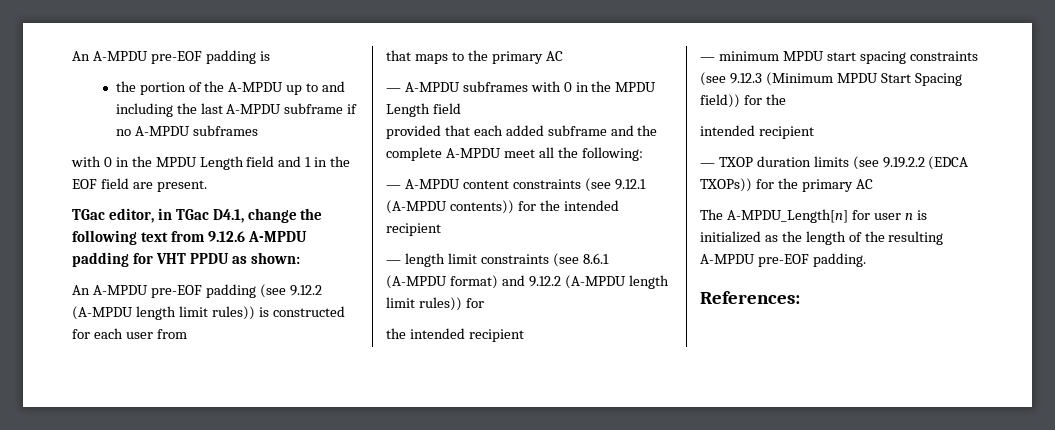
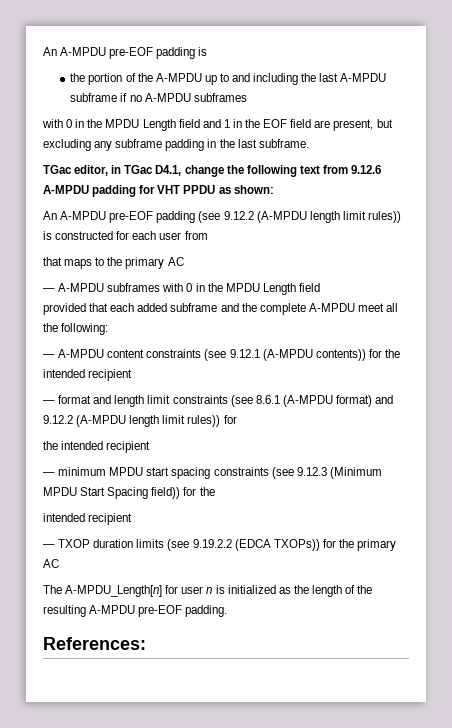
- with 0 in the MPDU Length field and 1 in the EOF field are present.
+ with 0 in the MPDU Length field and 1 in the EOF field are present, but excluding any subframe padding in the last subframe.
- — length limit constraints (see 8.6.1 (A-MPDU format) and 9.12.2 (A-MPDU length limit rules)) for
+ — format and length limit constraints (see 8.6.1 (A-MPDU format) and 9.12.2 (A-MPDU length limit rules)) for

